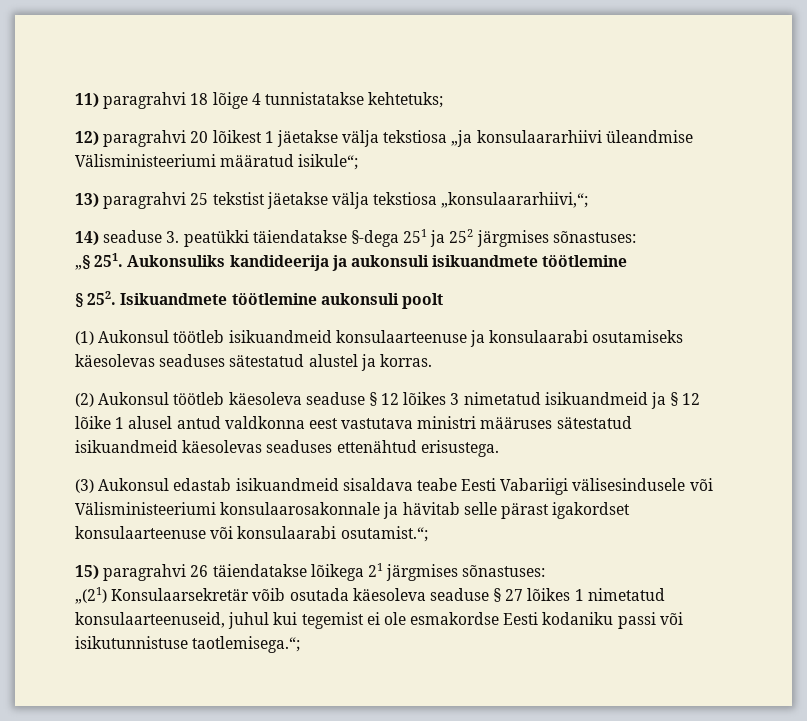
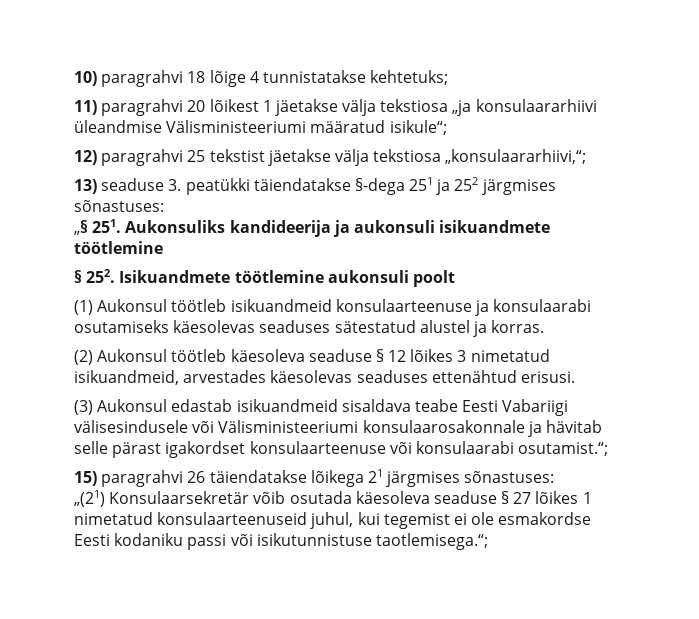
- 11) paragrahvi 18 lõige 4 tunnistatakse kehtetuks;
+ 10) paragrahvi 18 lõige 4 tunnistatakse kehtetuks;
- 12) paragrahvi 20 lõikest 1 jäetakse välja tekstiosa „ja konsulaararhiivi üleandmise Välisministeeriumi määratud isikule“;
+ 11) paragrahvi 20 lõikest 1 jäetakse välja tekstiosa „ja konsulaararhiivi üleandmise Välisministeeriumi määratud isikule“;
- 13) paragrahvi 25 tekstist jäetakse välja tekstiosa „konsulaararhiivi,“;
+ 12) paragrahvi 25 tekstist jäetakse välja tekstiosa „konsulaararhiivi,“;
- 14) seaduse 3. peatükki täiendatakse §-dega 251 ja 252 järgmises sõnastuses:
+ 13) seaduse 3. peatükki täiendatakse §-dega 251 ja 252 järgmises sõnastuses:
- (2) Aukonsul töötleb käesoleva seaduse § 12 lõikes 3 nimetatud isikuandmeid ja § 12 lõike 1 alusel antud valdkonna eest vastutava ministri määruses sätestatud isikuandmeid käesolevas seaduses ettenähtud erisustega.
+ (2) Aukonsul töötleb käesoleva seaduse § 12 lõikes 3 nimetatud isikuandmeid, arvestades käesolevas seaduses ettenähtud erisusi.
- „(21) Konsulaarsekretär võib osutada käesoleva seaduse § 27 lõikes 1 nimetatud konsulaarteenuseid, juhul kui tegemist ei ole esmakordse Eesti kodaniku passi või isikutunnistuse taotlemisega.“;
+ „(21) Konsulaarsekretär võib osutada käesoleva seaduse § 27 lõikes 1 nimetatud konsulaarteenuseid juhul, kui tegemist ei ole esmakordse Eesti kodaniku passi või isikutunnistuse taotlemisega.“;

